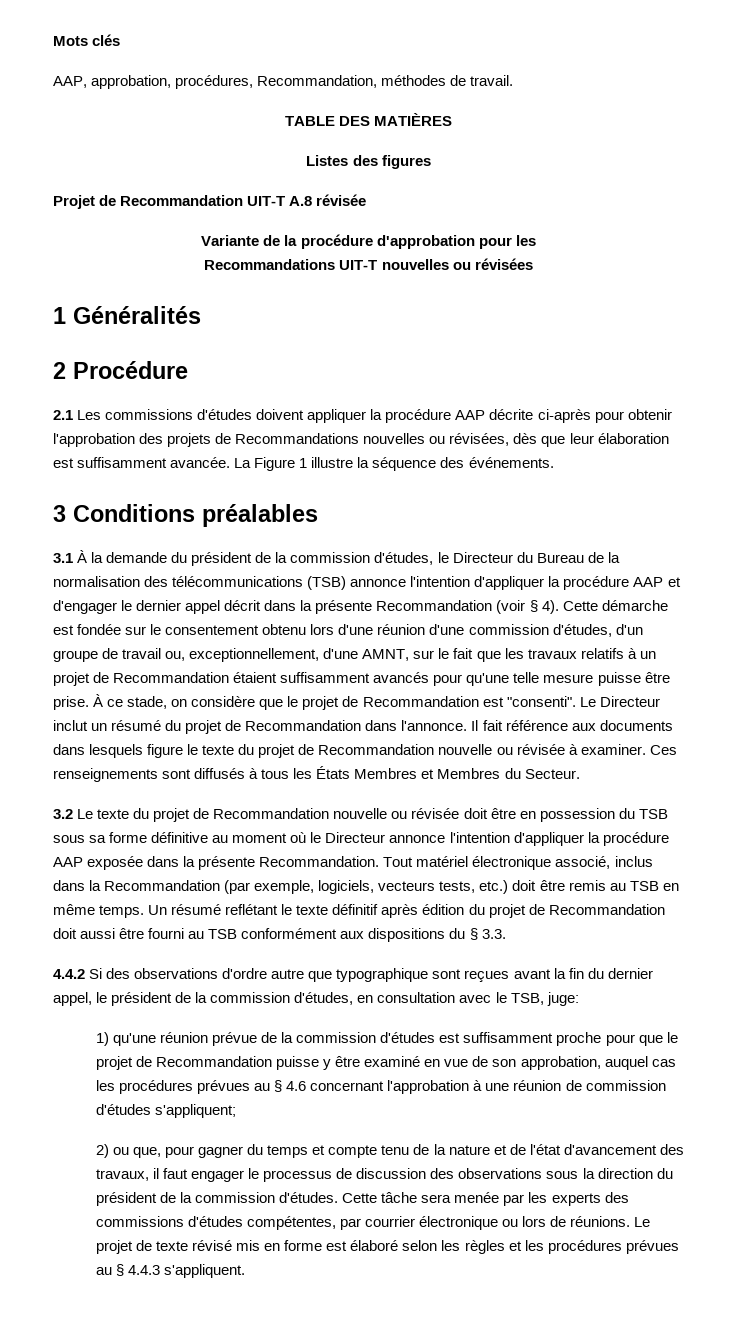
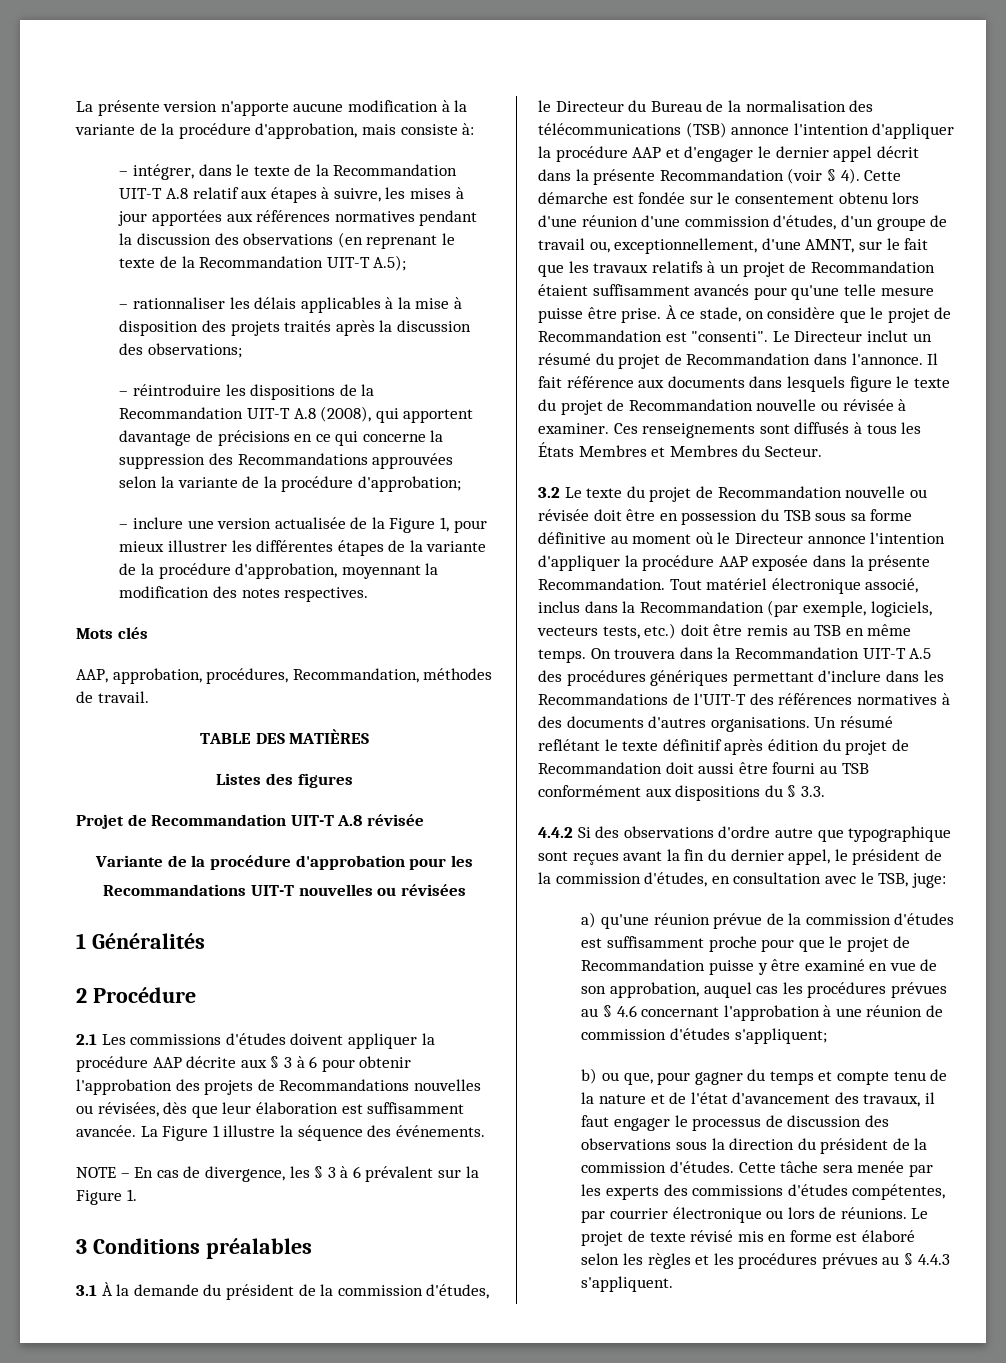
+ La présente version n'apporte aucune modification à la variante de la procédure d'approbation, mais consiste à:
+ – intégrer, dans le texte de la Recommandation UIT-T A.8 relatif aux étapes à suivre, les mises à jour apportées aux références normatives pendant la discussion des observations (en reprenant le texte de la Recommandation UIT-T A.5);
+ – rationnaliser les délais applicables à la mise à disposition des projets traités après la discussion des observations;
+ – réintroduire les dispositions de la Recommandation UIT-T A.8 (2008), qui apportent davantage de précisions en ce qui concerne la suppression des Recommandations approuvées selon la variante de la procédure d'approbation;
+ – inclure une version actualisée de la Figure 1, pour mieux illustrer les différentes étapes de la variante de la procédure d'approbation, moyennant la modification des notes respectives.
- 2.1 Les commissions d'études doivent appliquer la procédure AAP décrite ci-après pour obtenir l'approbation des projets de Recommandations nouvelles ou révisées, dès que leur élaboration est suffisamment avancée.
+ 2.1 Les commissions d'études doivent appliquer la procédure AAP décrite aux § 3 à 6 pour obtenir l'approbation des projets de Recommandations nouvelles ou révisées, dès que leur élaboration est suffisamment avancée.
+ NOTE – En cas de divergence, les § 3 à 6 prévalent sur la Figure 1.
+ On trouvera dans la Recommandation UIT-T A.5 des procédures génériques permettant d'inclure dans les Recommandations de l'UIT-T des références normatives à des documents d'autres organisations.
- 1) qu'une réunion prévue de la commission d'études est suffisamment proche pour que le projet de Recommandation puisse y être examiné en vue de son approbation, auquel cas les procédures prévues au § 4.6 concernant l'approbation à une réunion de commission d'études s'appliquent;
+ a) qu'une réunion prévue de la commission d'études est suffisamment proche pour que le projet de Recommandation puisse y être examiné en vue de son approbation, auquel cas les procédures prévues au § 4.6 concernant l'approbation à une réunion de commission d'études s'appliquent;
- 2) ou que, pour gagner du temps et compte tenu de la nature et de l'état d'avancement des travaux, il faut engager le processus de discussion des observations sous la direction du président de la commission d'études.
+ b) ou que, pour gagner du temps et compte tenu de la nature et de l'état d'avancement des travaux, il faut engager le processus de discussion des observations sous la direction du président de la commission d'études.

